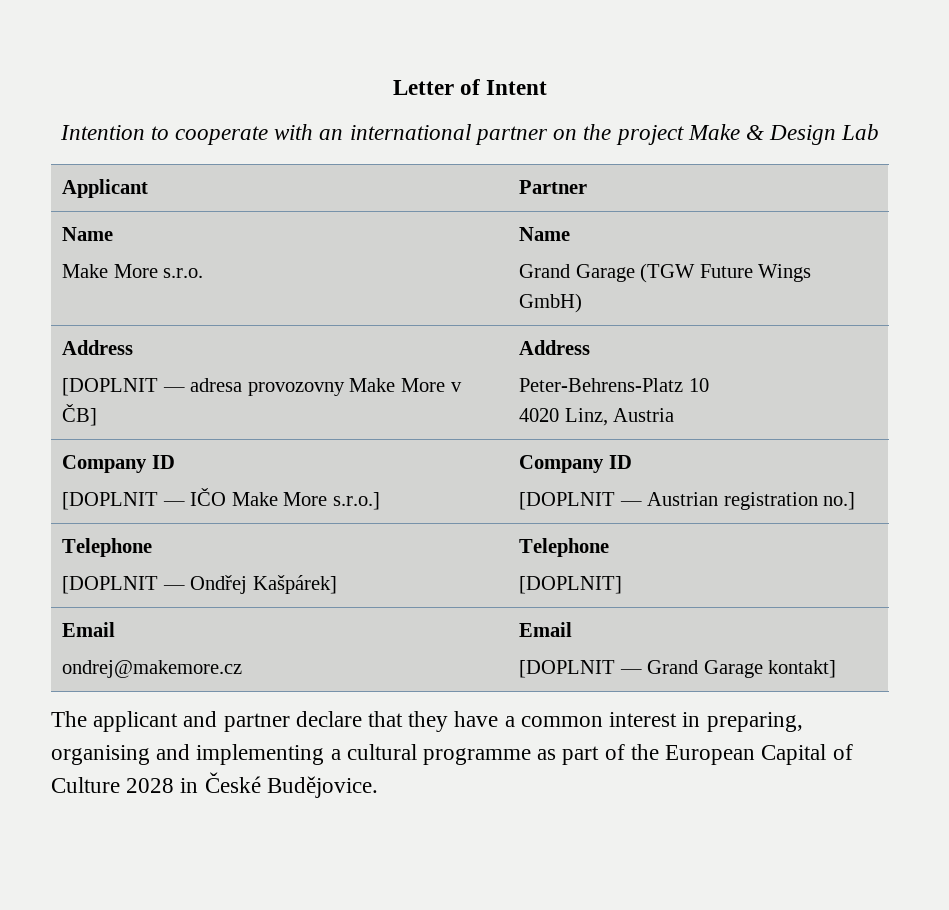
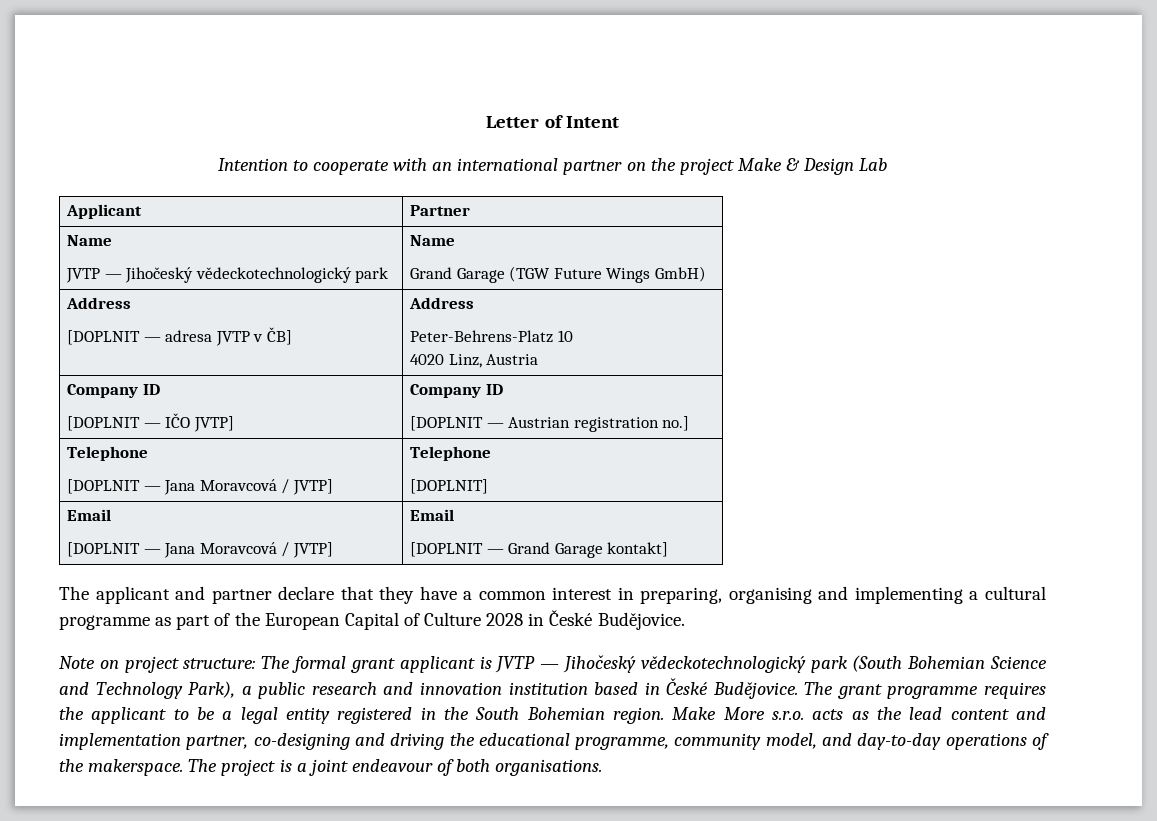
  Applicant | Partner
  Name
- Make More s.r.o. | Name
+ JVTP — Jihočeský vědeckotechnologický park | Name
  Grand Garage (TGW Future Wings GmbH)
  Address
- [DOPLNIT — adresa provozovny Make More v ČB] | Address
+ [DOPLNIT — adresa JVTP v ČB] | Address
  Peter-Behrens-Platz 10
  4020 Linz, Austria
  Company ID
- [DOPLNIT — IČO Make More s.r.o.] | Company ID
+ [DOPLNIT — IČO JVTP] | Company ID
  [DOPLNIT — Austrian registration no.]
  Telephone
- [DOPLNIT — Ondřej Kašpárek] | Telephone
+ [DOPLNIT — Jana Moravcová / JVTP] | Telephone
  [DOPLNIT]
  Email
- ondrej@makemore.cz | Email
+ [DOPLNIT — Jana Moravcová / JVTP] | Email
+ Note on project structure: The formal grant applicant is JVTP — Jihočeský vědeckotechnologický park (South Bohemian Science and Technology Park), a public research and innovation institution based in České Budějovice. The grant programme requires the applicant to be a legal entity registered in the South Bohemian region. Make More s.r.o. acts as the lead content and implementation partner, co-designing and driving the educational programme, community model, and day-to-day operations of the makerspace. The project is a joint endeavour of both organisations.

